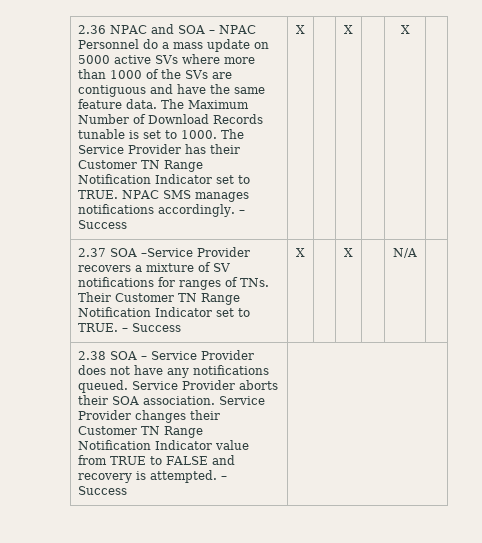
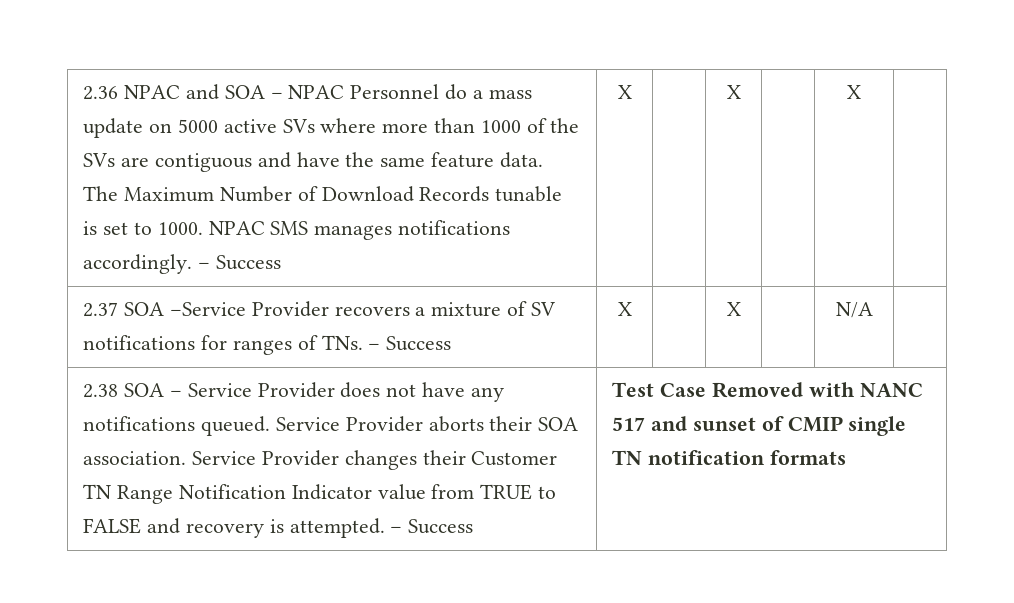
- The Service Provider has their Customer TN Range Notification Indicator set to TRUE.
- 2.37 SOA –Service Provider recovers a mixture of SV notifications for ranges of TNs. Their Customer TN Range Notification Indicator set to TRUE. – Success | X | | X | | N/A |
+ 2.37 SOA –Service Provider recovers a mixture of SV notifications for ranges of TNs. – Success | X | | X | | N/A |
+ Test Case Removed with NANC 517 and sunset of CMIP single TN notification formats

